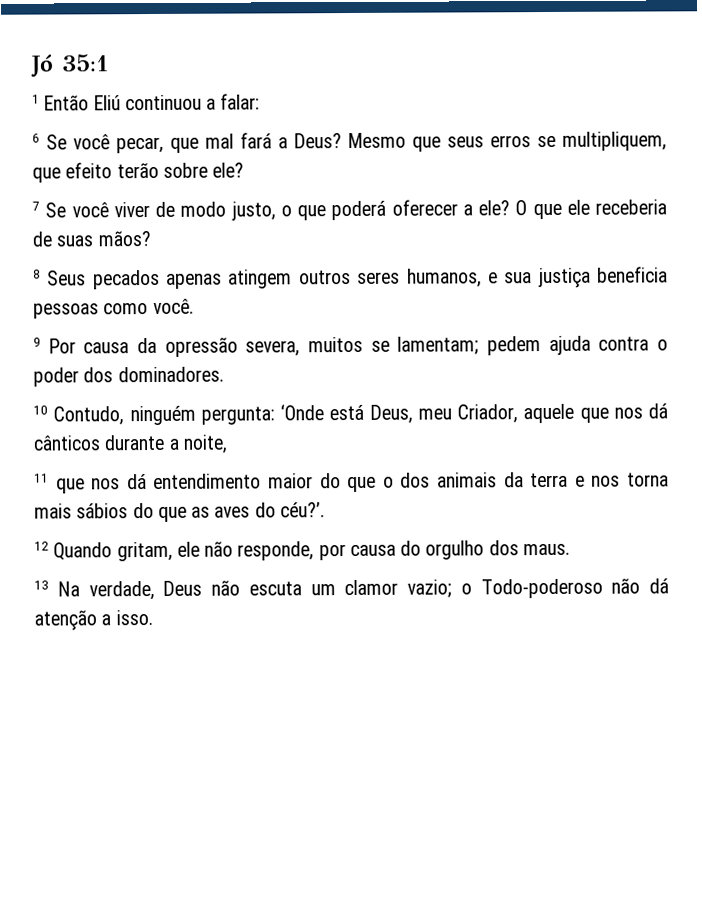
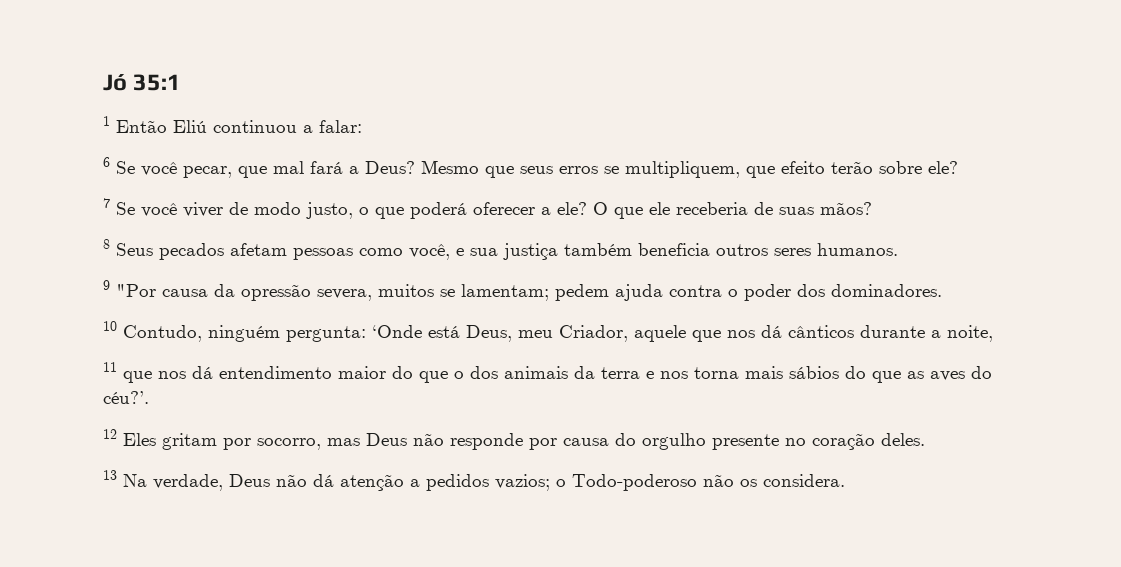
- 8 Seus pecados apenas atingem outros seres humanos, e sua justiça beneficia pessoas como você.
+ 8 Seus pecados afetam pessoas como você, e sua justiça também beneficia outros seres humanos.
- 9 Por causa da opressão severa, muitos se lamentam; pedem ajuda contra o poder dos dominadores.
+ 9 "Por causa da opressão severa, muitos se lamentam; pedem ajuda contra o poder dos dominadores.
- 12 Quando gritam, ele não responde, por causa do orgulho dos maus.
+ 12 Eles gritam por socorro, mas Deus não responde por causa do orgulho presente no coração deles.
- 13 Na verdade, Deus não escuta um clamor vazio; o Todo-poderoso não dá atenção a isso.
+ 13 Na verdade, Deus não dá atenção a pedidos vazios; o Todo-poderoso não os considera.

